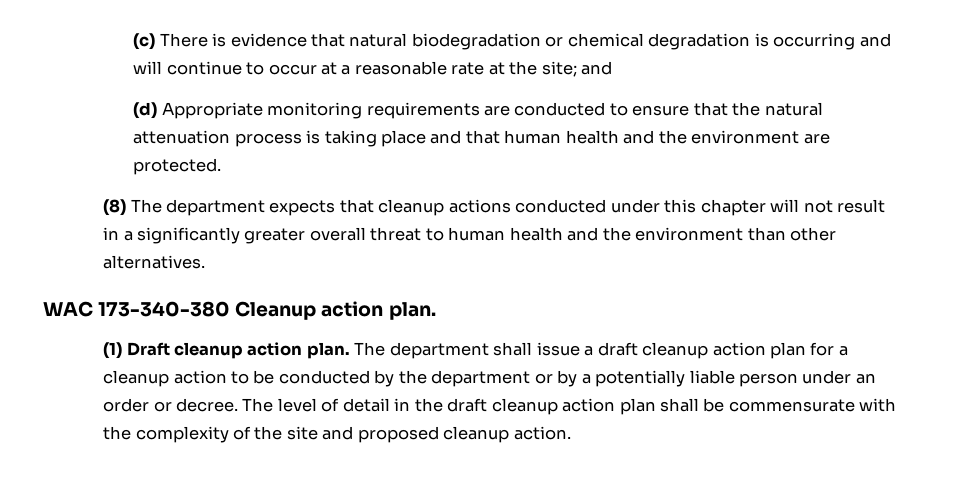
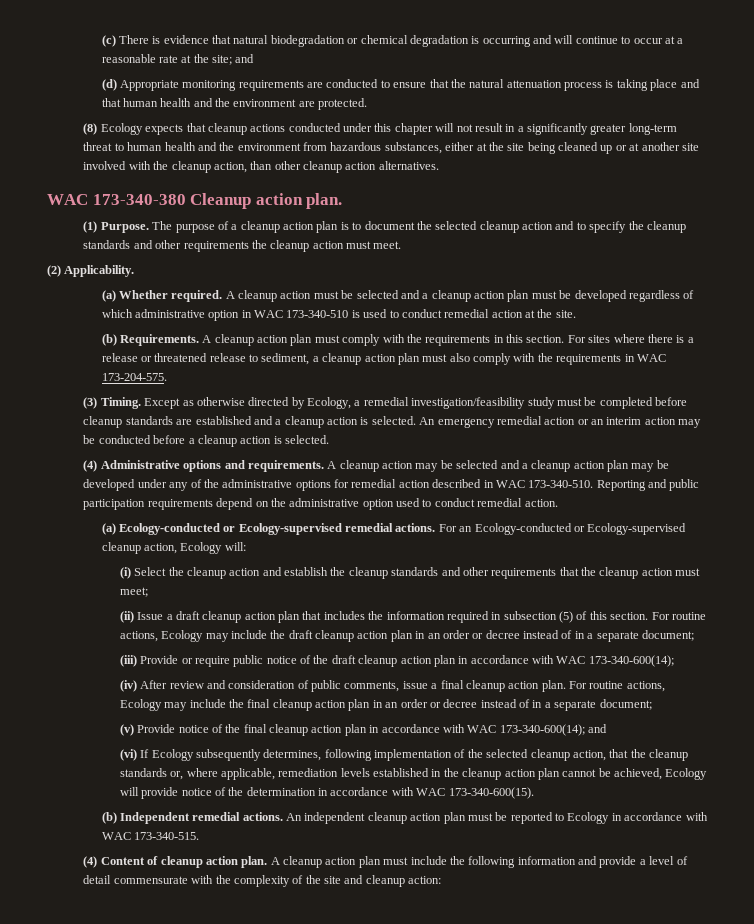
- (8) The department expects that cleanup actions conducted under this chapter will not result in a significantly greater overall threat to human health and the environment than other alternatives.
+ (8) Ecology expects that cleanup actions conducted under this chapter will not result in a significantly greater long-term threat to human health and the environment from hazardous substances, either at the site being cleaned up or at another site involved with the cleanup action, than other cleanup action alternatives.
- (1) Draft cleanup action plan. The department shall issue a draft cleanup action plan for a cleanup action to be conducted by the department or by a potentially liable person under an order or decree. The level of detail in the draft cleanup action plan shall be commensurate with the complexity of the site and proposed cleanup action.
+ (1) Purpose. The purpose of a cleanup action plan is to document the selected cleanup action and to specify the cleanup standards and other requirements the cleanup action must meet.
+ (2) Applicability.
+ (a) Whether required. A cleanup action must be selected and a cleanup action plan must be developed regardless of which administrative option in WAC 173-340-510 is used to conduct remedial action at the site.
+ (b) Requirements. A cleanup action plan must comply with the requirements in this section. For sites where there is a release or threatened release to sediment, a cleanup action plan must also comply with the requirements in WAC 173-204-575.
+ (3) Timing. Except as otherwise directed by Ecology, a remedial investigation/feasibility study must be completed before cleanup standards are established and a cleanup action is selected. An emergency remedial action or an interim action may be conducted before a cleanup action is selected.
+ (4) Administrative options and requirements. A cleanup action may be selected and a cleanup action plan may be developed under any of the administrative options for remedial action described in WAC 173-340-510. Reporting and public participation requirements depend on the administrative option used to conduct remedial action.
+ (a) Ecology-conducted or Ecology-supervised remedial actions. For an Ecology-conducted or Ecology-supervised cleanup action, Ecology will:
+ (i) Select the cleanup action and establish the cleanup standards and other requirements that the cleanup action must meet;
+ (ii) Issue a draft cleanup action plan that includes the information required in subsection (5) of this section. For routine actions, Ecology may include the draft cleanup action plan in an order or decree instead of in a separate document;
+ (iii) Provide or require public notice of the draft cleanup action plan in accordance with WAC 173-340-600(14);
+ (iv) After review and consideration of public comments, issue a final cleanup action plan. For routine actions, Ecology may include the final cleanup action plan in an order or decree instead of in a separate document;
+ (v) Provide notice of the final cleanup action plan in accordance with WAC 173-340-600(14); and
+ (vi) If Ecology subsequently determines, following implementation of the selected cleanup action, that the cleanup standards or, where applicable, remediation levels established in the cleanup action plan cannot be achieved, Ecology will provide notice of the determination in accordance with WAC 173-340-600(15).
+ (b) Independent remedial actions. An independent cleanup action plan must be reported to Ecology in accordance with WAC 173-340-515.
+ (4) Content of cleanup action plan. A cleanup action plan must include the following information and provide a level of detail commensurate with the complexity of the site and cleanup action:

